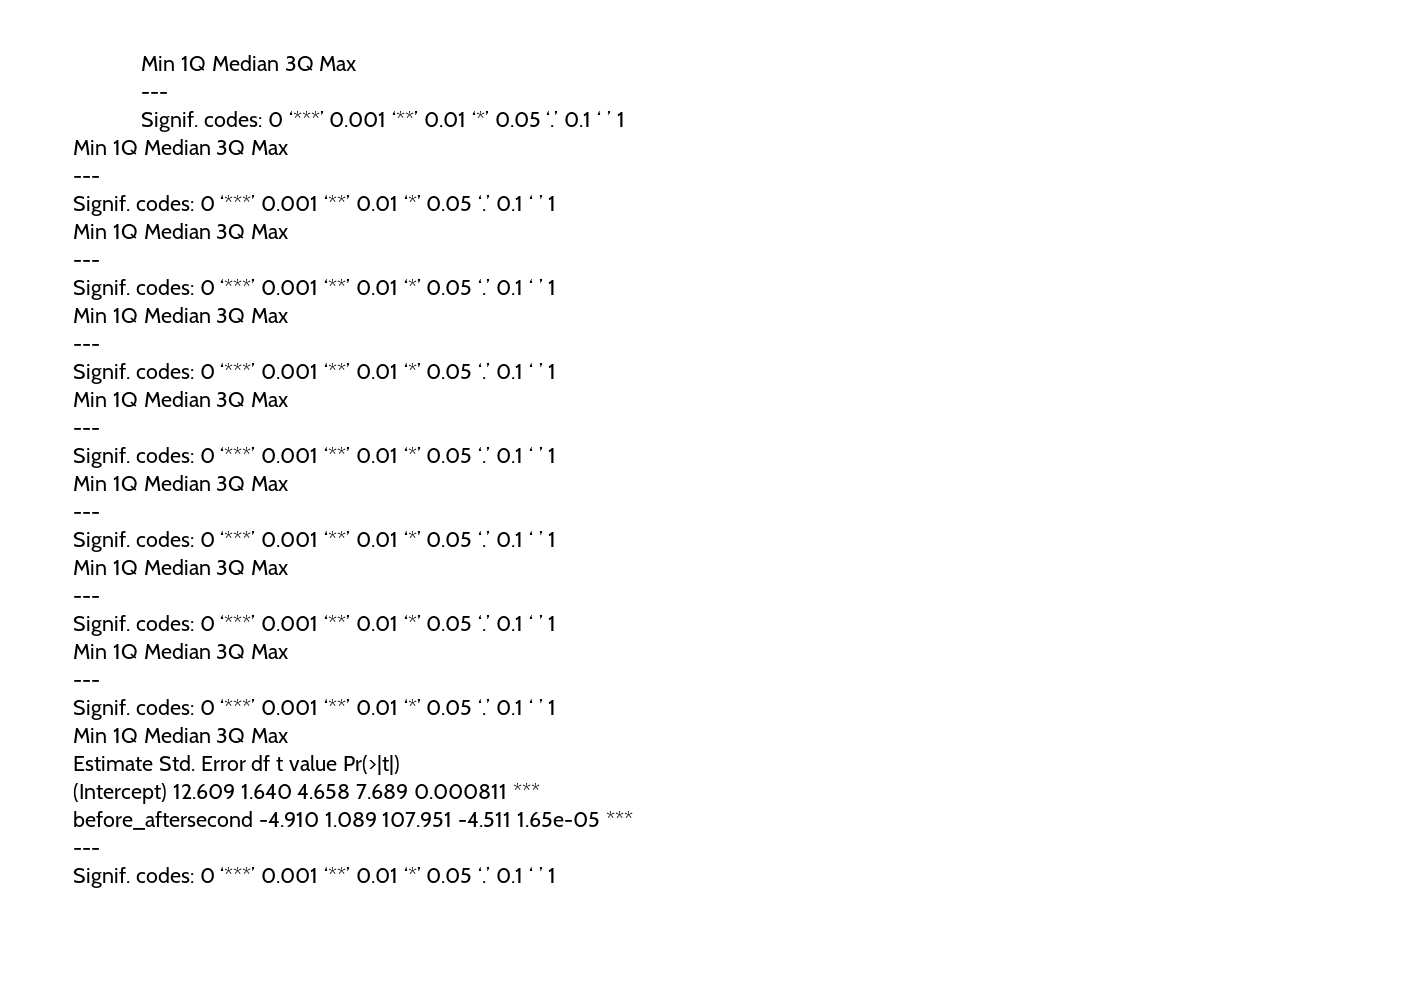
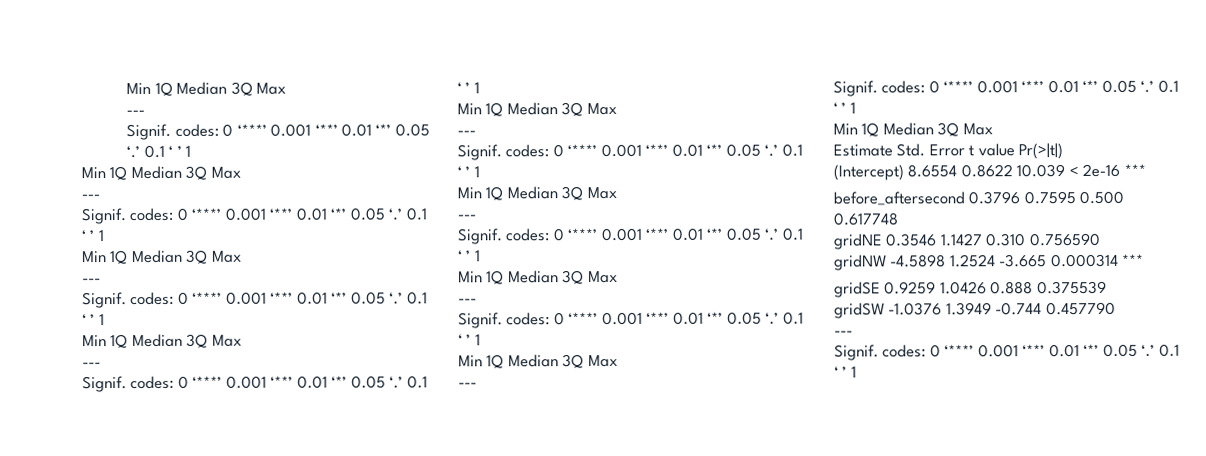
- Estimate Std. Error df t value Pr(>|t|)
+ Estimate Std. Error t value Pr(>|t|)
- (Intercept) 12.609 1.640 4.658 7.689 0.000811 ***
- before_aftersecond -4.910 1.089 107.951 -4.511 1.65e-05 ***
+ (Intercept) 8.6554 0.8622 10.039 < 2e-16 ***
+ before_aftersecond 0.3796 0.7595 0.500 0.617748
+ gridNE 0.3546 1.1427 0.310 0.756590
+ gridNW -4.5898 1.2524 -3.665 0.000314 ***
+ gridSE 0.9259 1.0426 0.888 0.375539
+ gridSW -1.0376 1.3949 -0.744 0.457790

